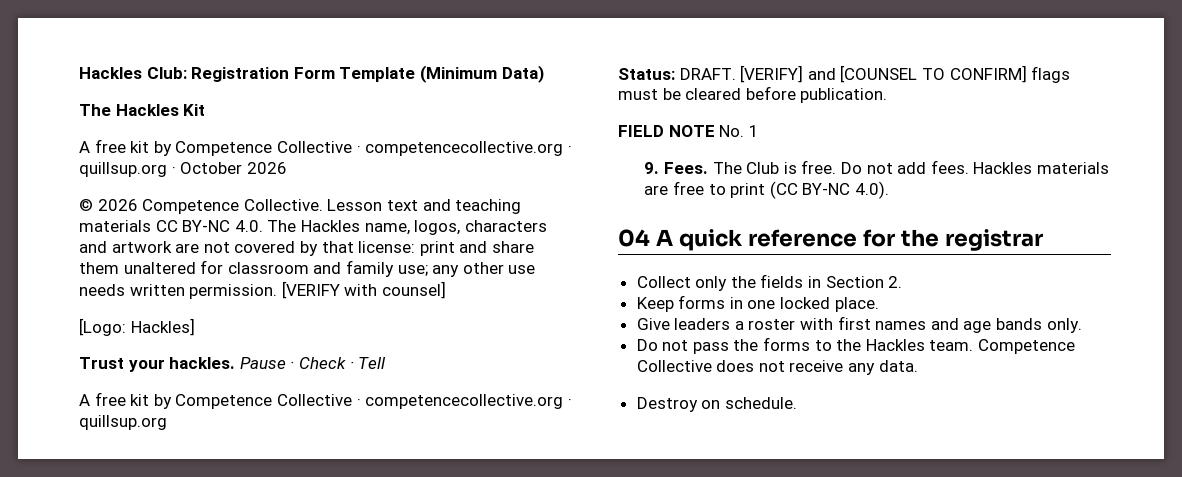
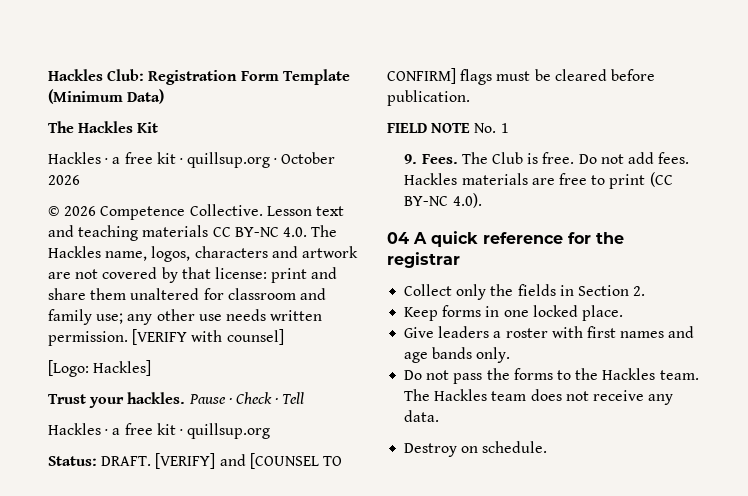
- A free kit by Competence Collective · competencecollective.org · quillsup.org · October 2026
+ Hackles · a free kit · quillsup.org · October 2026
  Pause · Check · Tell
- A free kit by Competence Collective · competencecollective.org · quillsup.org
+ Hackles · a free kit · quillsup.org
- Competence Collective does not receive any data.
+ The Hackles team does not receive any data.

